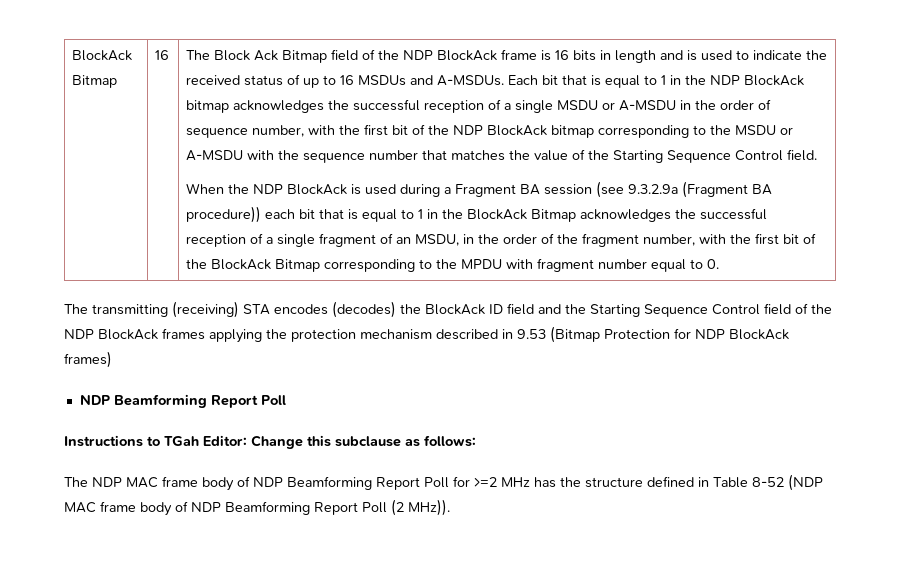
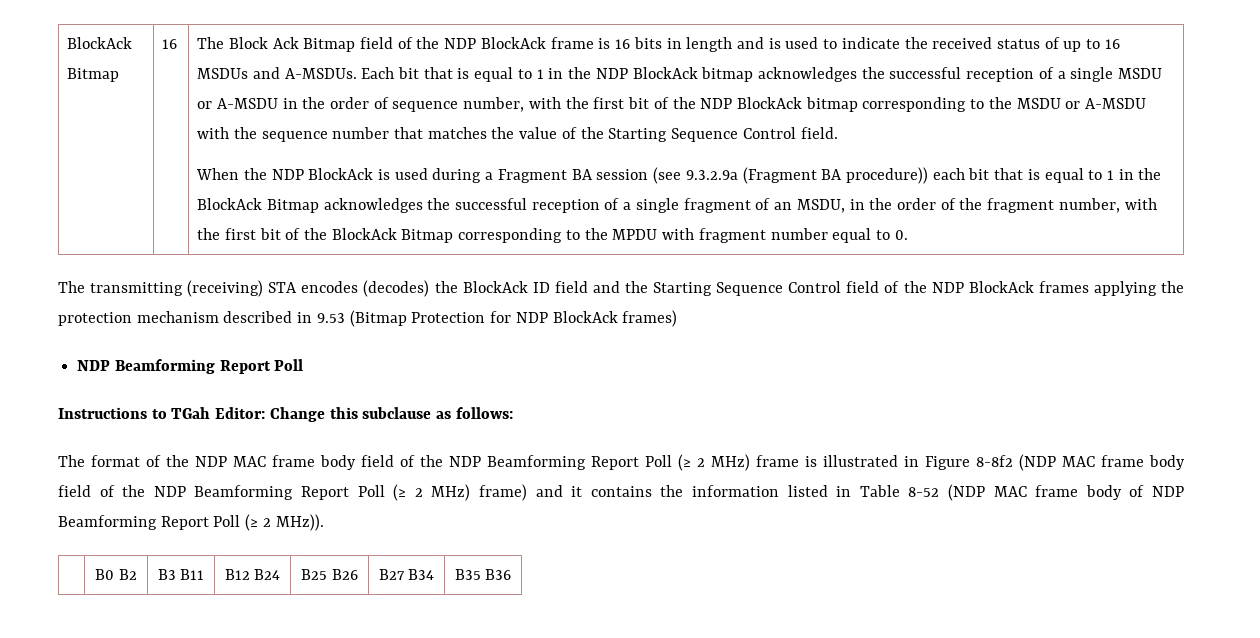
- The NDP MAC frame body of NDP Beamforming Report Poll for >=2 MHz has the structure defined in Table 8-52 (NDP MAC frame body of NDP Beamforming Report Poll (2 MHz)).
+ The format of the NDP MAC frame body field of the NDP Beamforming Report Poll (≥ 2 MHz) frame is illustrated in Figure 8-8f2 (NDP MAC frame body field of the NDP Beamforming Report Poll (≥ 2 MHz) frame) and it contains the information listed in Table 8-52 (NDP MAC frame body of NDP Beamforming Report Poll (≥ 2 MHz)).
+ | B0 B2 | B3 B11 | B12 B24 | B25 B26 | B27 B34 | B35 B36

